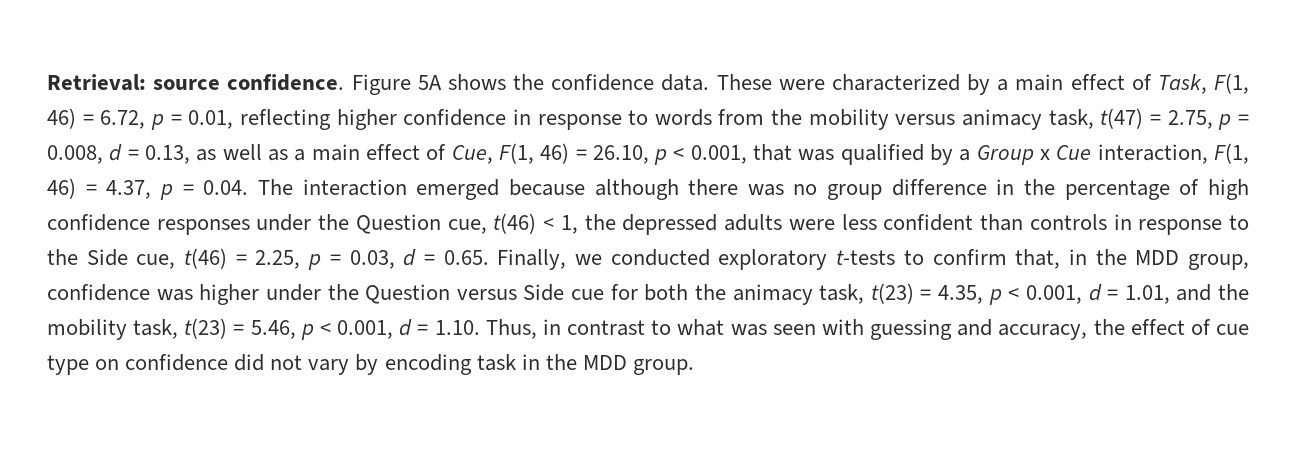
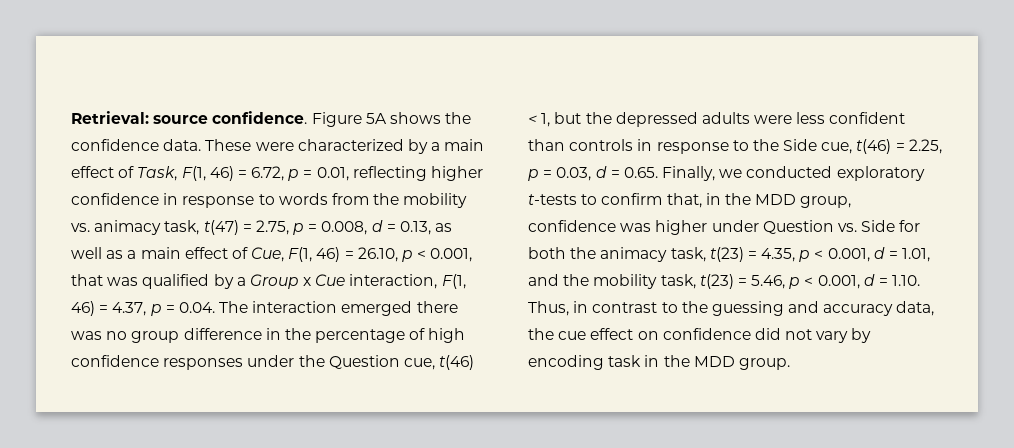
- These were characterized by a main effect of Task, F(1, 46) = 6.72, p = 0.01, reflecting higher confidence in response to words from the mobility versus animacy task, t(47) = 2.75, p = 0.008, d = 0.13, as well as a main effect of Cue, F(1, 46) = 26.10, p < 0.001, that was qualified by a Group x Cue interaction, F(1, 46) = 4.37, p = 0.04. The interaction emerged because although there was no group difference in the percentage of high confidence responses under the Question cue, t(46) < 1, the depressed adults were less confident than controls in response to the Side cue, t(46) = 2.25, p = 0.03, d = 0.65. Finally, we conducted exploratory t-tests to confirm that, in the MDD group, confidence was higher under the Question versus Side cue for both the animacy task, t(23) = 4.35, p < 0.001, d = 1.01, and the mobility task, t(23) = 5.46, p < 0.001, d = 1.10. Thus, in contrast to what was seen with guessing and accuracy, the effect of cue type on confidence did not vary by encoding task in the MDD group.
+ These were characterized by a main effect of Task, F(1, 46) = 6.72, p = 0.01, reflecting higher confidence in response to words from the mobility vs. animacy task, t(47) = 2.75, p = 0.008, d = 0.13, as well as a main effect of Cue, F(1, 46) = 26.10, p < 0.001, that was qualified by a Group x Cue interaction, F(1, 46) = 4.37, p = 0.04. The interaction emerged there was no group difference in the percentage of high confidence responses under the Question cue, t(46) < 1, but the depressed adults were less confident than controls in response to the Side cue, t(46) = 2.25, p = 0.03, d = 0.65. Finally, we conducted exploratory t-tests to confirm that, in the MDD group, confidence was higher under Question vs. Side for both the animacy task, t(23) = 4.35, p < 0.001, d = 1.01, and the mobility task, t(23) = 5.46, p < 0.001, d = 1.10. Thus, in contrast to the guessing and accuracy data, the cue effect on confidence did not vary by encoding task in the MDD group.

